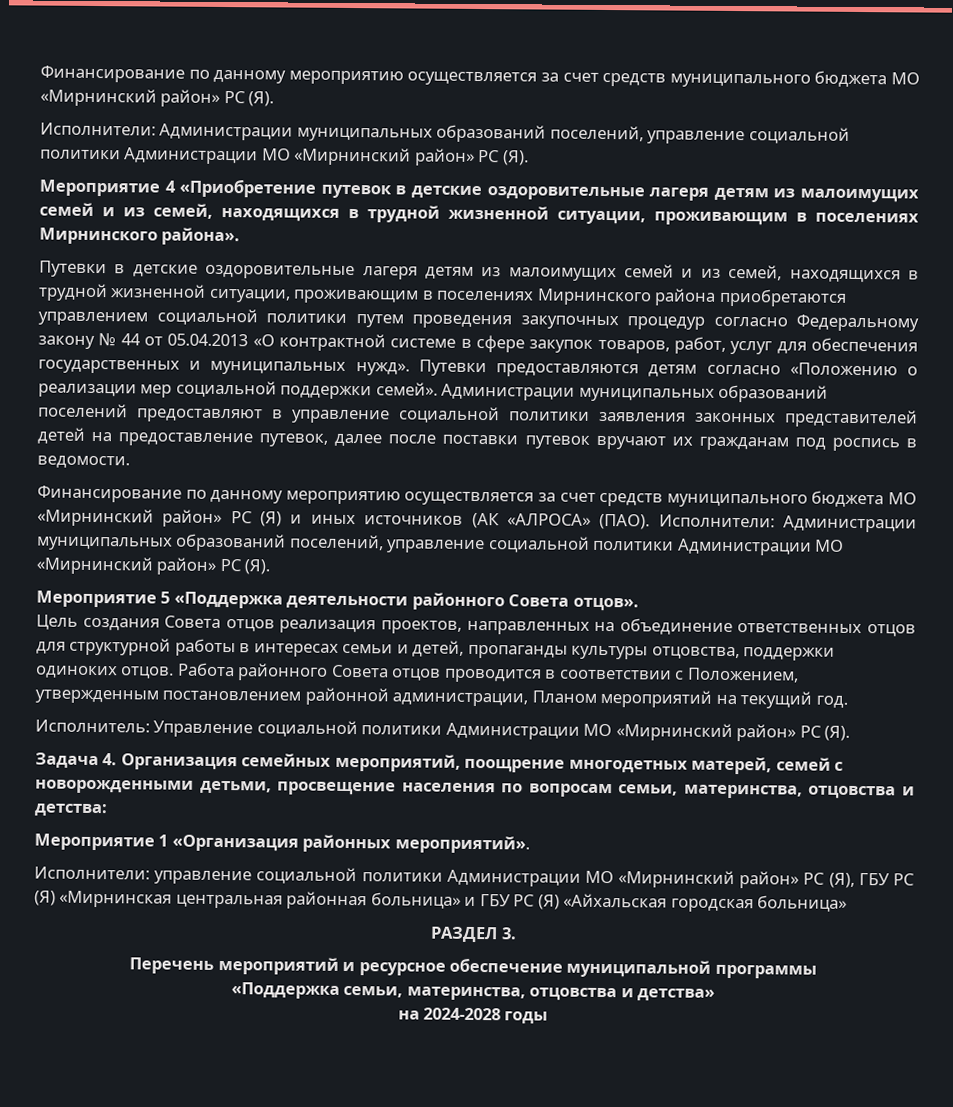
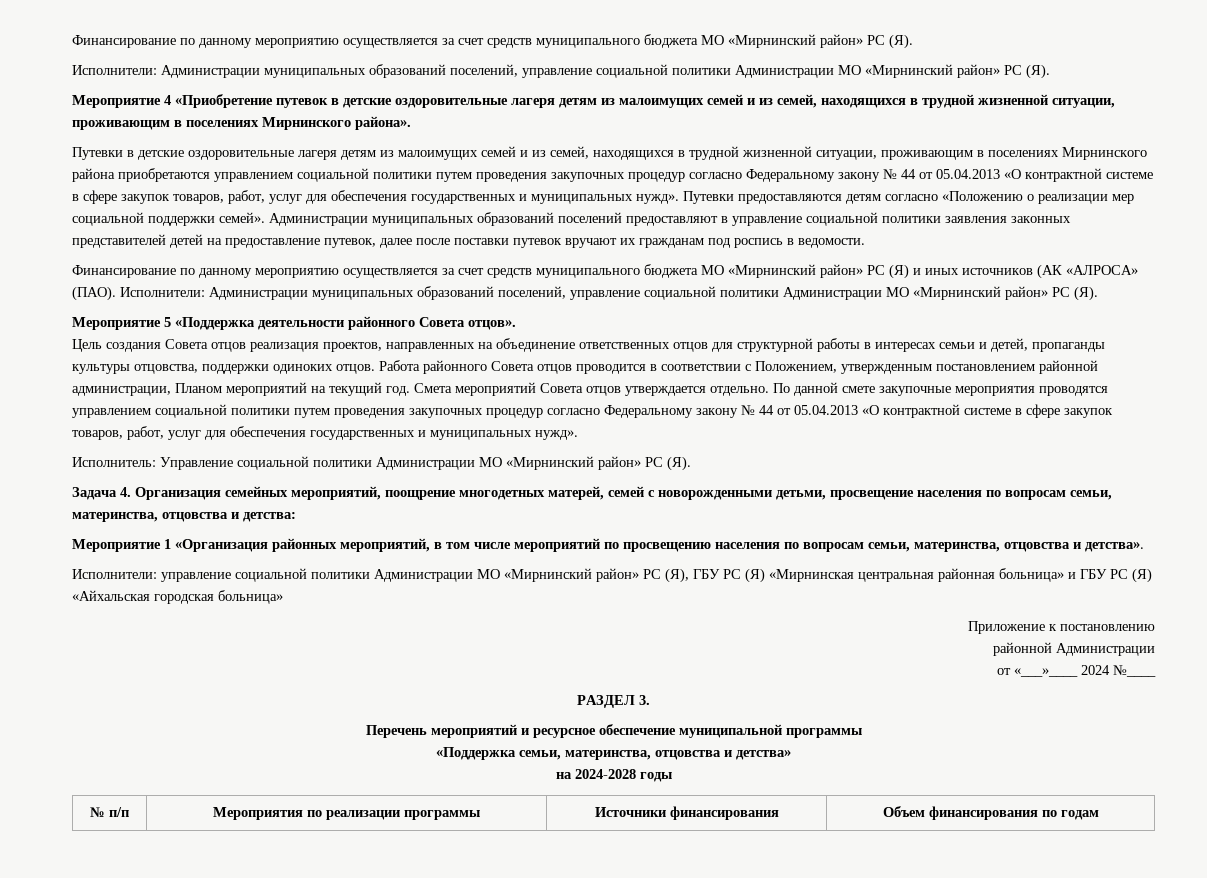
+ Смета мероприятий Совета отцов утверждается отдельно. По данной смете закупочные мероприятия проводятся управлением социальной политики путем проведения закупочных процедур согласно Федеральному закону № 44 от 05.04.2013 «О контрактной системе в сфере закупок товаров, работ, услуг для обеспечения государственных и муниципальных нужд».
- Мероприятие 1 «Организация районных мероприятий».
+ Мероприятие 1 «Организация районных мероприятий, в том числе мероприятий по просвещению населения по вопросам семьи, материнства, отцовства и детства».
+ Приложение к постановлению
+ районной Администрации
+ от «___»____ 2024 №____
+ № п/п | Мероприятия по реализации программы | Источники финансирования | Объем финансирования по годам

